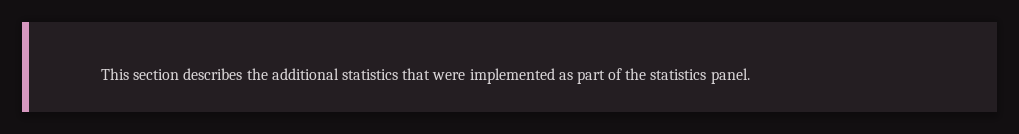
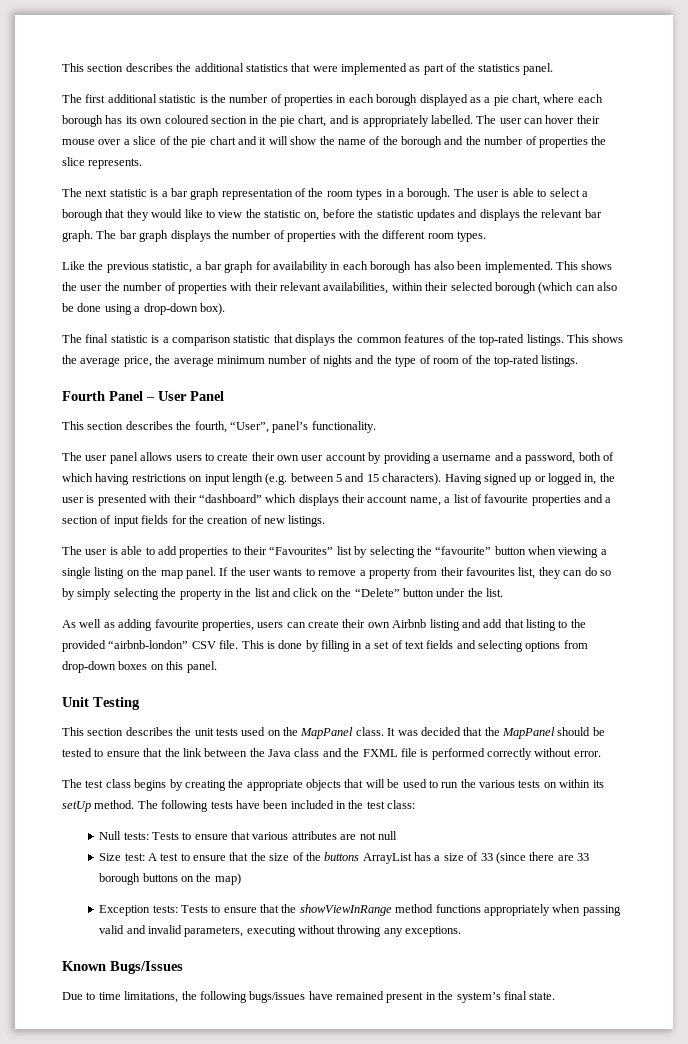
+ The first additional statistic is the number of properties in each borough displayed as a pie chart, where each borough has its own coloured section in the pie chart, and is appropriately labelled. The user can hover their mouse over a slice of the pie chart and it will show the name of the borough and the number of properties the slice represents.
+ The next statistic is a bar graph representation of the room types in a borough. The user is able to select a borough that they would like to view the statistic on, before the statistic updates and displays the relevant bar graph. The bar graph displays the number of properties with the different room types.
+ Like the previous statistic, a bar graph for availability in each borough has also been implemented. This shows the user the number of properties with their relevant availabilities, within their selected borough (which can also be done using a drop-down box).
+ The final statistic is a comparison statistic that displays the common features of the top-rated listings. This shows the average price, the average minimum number of nights and the type of room of the top-rated listings.
+ Fourth Panel – User Panel
+ This section describes the fourth, “User”, panel’s functionality.
+ The user panel allows users to create their own user account by providing a username and a password, both of which having restrictions on input length (e.g. between 5 and 15 characters). Having signed up or logged in, the user is presented with their “dashboard” which displays their account name, a list of favourite properties and a section of input fields for the creation of new listings.
+ The user is able to add properties to their “Favourites” list by selecting the “favourite” button when viewing a single listing on the map panel. If the user wants to remove a property from their favourites list, they can do so by simply selecting the property in the list and click on the “Delete” button under the list.
+ As well as adding favourite properties, users can create their own Airbnb listing and add that listing to the provided “airbnb-london” CSV file. This is done by filling in a set of text fields and selecting options from drop-down boxes on this panel.
+ Unit Testing
+ This section describes the unit tests used on the MapPanel class. It was decided that the MapPanel should be tested to ensure that the link between the Java class and the FXML file is performed correctly without error.
+ The test class begins by creating the appropriate objects that will be used to run the various tests on within its setUp method. The following tests have been included in the test class:
+ Null tests: Tests to ensure that various attributes are not null
+ Size test: A test to ensure that the size of the buttons ArrayList has a size of 33 (since there are 33 borough buttons on the map)
+ Exception tests: Tests to ensure that the showViewInRange method functions appropriately when passing valid and invalid parameters, executing without throwing any exceptions.
+ Known Bugs/Issues
+ Due to time limitations, the following bugs/issues have remained present in the system’s final state.

